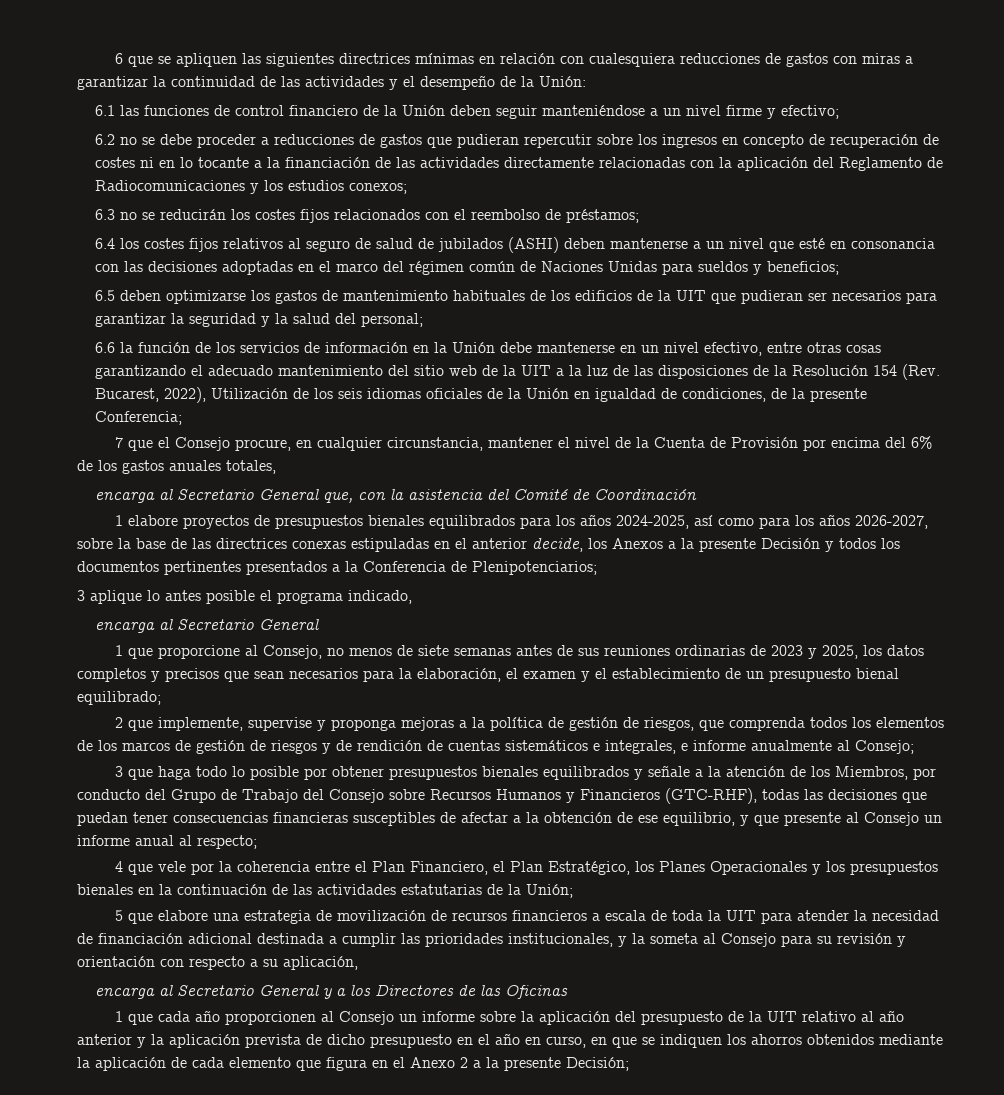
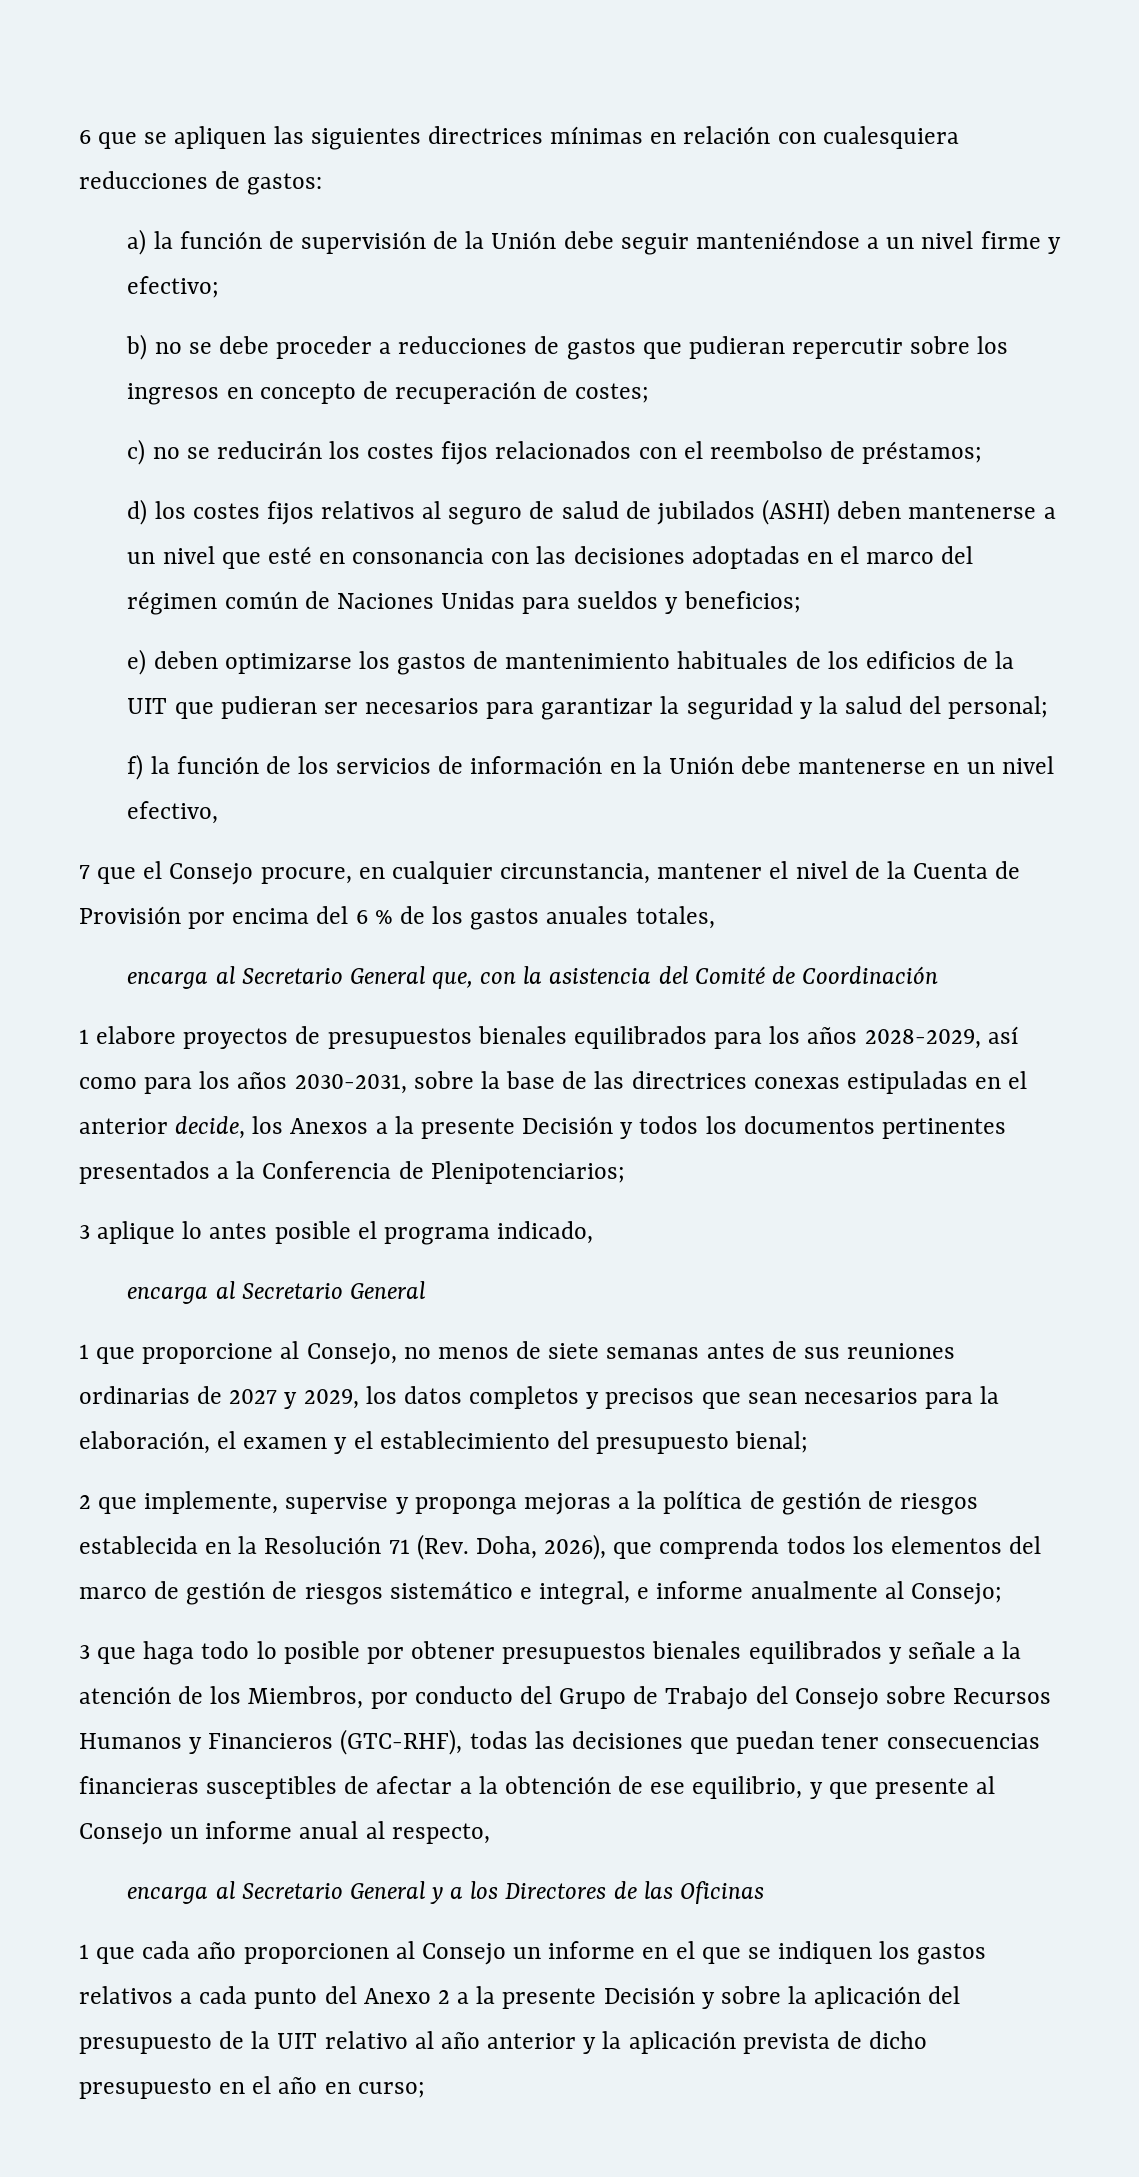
- 6 que se apliquen las siguientes directrices mínimas en relación con cualesquiera reducciones de gastos con miras a garantizar la continuidad de las actividades y el desempeño de la Unión:
- 6.1 las funciones de control financiero de la Unión deben seguir manteniéndose a un nivel firme y efectivo;
+ 6 que se apliquen las siguientes directrices mínimas en relación con cualesquiera reducciones de gastos:
+ a) la función de supervisión de la Unión debe seguir manteniéndose a un nivel firme y efectivo;
- 6.2 no se debe proceder a reducciones de gastos que pudieran repercutir sobre los ingresos en concepto de recuperación de costes ni en lo tocante a la financiación de las actividades directamente relacionadas con la aplicación del Reglamento de Radiocomunicaciones y los estudios conexos;
- 6.3 no se reducirán los costes fijos relacionados con el reembolso de préstamos;
+ b) no se debe proceder a reducciones de gastos que pudieran repercutir sobre los ingresos en concepto de recuperación de costes;
+ c) no se reducirán los costes fijos relacionados con el reembolso de préstamos;
- 6.4 los costes fijos relativos al seguro de salud de jubilados (ASHI) deben mantenerse a un nivel que esté en consonancia con las decisiones adoptadas en el marco del régimen común de Naciones Unidas para sueldos y beneficios;
+ d) los costes fijos relativos al seguro de salud de jubilados (ASHI) deben mantenerse a un nivel que esté en consonancia con las decisiones adoptadas en el marco del régimen común de Naciones Unidas para sueldos y beneficios;
- 6.5 deben optimizarse los gastos de mantenimiento habituales de los edificios de la UIT que pudieran ser necesarios para garantizar la seguridad y la salud del personal;
+ e) deben optimizarse los gastos de mantenimiento habituales de los edificios de la UIT que pudieran ser necesarios para garantizar la seguridad y la salud del personal;
- 6.6 la función de los servicios de información en la Unión debe mantenerse en un nivel efectivo, entre otras cosas garantizando el adecuado mantenimiento del sitio web de la UIT a la luz de las disposiciones de la Resolución 154 (Rev. Bucarest, 2022), Utilización de los seis idiomas oficiales de la Unión en igualdad de condiciones, de la presente Conferencia;
+ f) la función de los servicios de información en la Unión debe mantenerse en un nivel efectivo,
- 7 que el Consejo procure, en cualquier circunstancia, mantener el nivel de la Cuenta de Provisión por encima del 6% de los gastos anuales totales,
+ 7 que el Consejo procure, en cualquier circunstancia, mantener el nivel de la Cuenta de Provisión por encima del 6 % de los gastos anuales totales,
- 1 elabore proyectos de presupuestos bienales equilibrados para los años 2024-2025, así como para los años 2026-2027, sobre la base de las directrices conexas estipuladas en el anterior decide, los Anexos a la presente Decisión y todos los documentos pertinentes presentados a la Conferencia de Plenipotenciarios;
+ 1 elabore proyectos de presupuestos bienales equilibrados para los años 2028-2029, así como para los años 2030-2031, sobre la base de las directrices conexas estipuladas en el anterior decide, los Anexos a la presente Decisión y todos los documentos pertinentes presentados a la Conferencia de Plenipotenciarios;
- 1 que proporcione al Consejo, no menos de siete semanas antes de sus reuniones ordinarias de 2023 y 2025, los datos completos y precisos que sean necesarios para la elaboración, el examen y el establecimiento de un presupuesto bienal equilibrado;
+ 1 que proporcione al Consejo, no menos de siete semanas antes de sus reuniones ordinarias de 2027 y 2029, los datos completos y precisos que sean necesarios para la elaboración, el examen y el establecimiento del presupuesto bienal;
- 2 que implemente, supervise y proponga mejoras a la política de gestión de riesgos, que comprenda todos los elementos de los marcos de gestión de riesgos y de rendición de cuentas sistemáticos e integrales, e informe anualmente al Consejo;
+ 2 que implemente, supervise y proponga mejoras a la política de gestión de riesgos establecida en la Resolución 71 (Rev. Doha, 2026), que comprenda todos los elementos del marco de gestión de riesgos sistemático e integral, e informe anualmente al Consejo;
- 3 que haga todo lo posible por obtener presupuestos bienales equilibrados y señale a la atención de los Miembros, por conducto del Grupo de Trabajo del Consejo sobre Recursos Humanos y Financieros (GTC-RHF), todas las decisiones que puedan tener consecuencias financieras susceptibles de afectar a la obtención de ese equilibrio, y que presente al Consejo un informe anual al respecto;
- 4 que vele por la coherencia entre el Plan Financiero, el Plan Estratégico, los Planes Operacionales y los presupuestos bienales en la continuación de las actividades estatutarias de la Unión;
- 5 que elabore una estrategia de movilización de recursos financieros a escala de toda la UIT para atender la necesidad de financiación adicional destinada a cumplir las prioridades institucionales, y la someta al Consejo para su revisión y orientación con respecto a su aplicación,
+ 3 que haga todo lo posible por obtener presupuestos bienales equilibrados y señale a la atención de los Miembros, por conducto del Grupo de Trabajo del Consejo sobre Recursos Humanos y Financieros (GTC-RHF), todas las decisiones que puedan tener consecuencias financieras susceptibles de afectar a la obtención de ese equilibrio, y que presente al Consejo un informe anual al respecto,
- 1 que cada año proporcionen al Consejo un informe sobre la aplicación del presupuesto de la UIT relativo al año anterior y la aplicación prevista de dicho presupuesto en el año en curso, en que se indiquen los ahorros obtenidos mediante la aplicación de cada elemento que figura en el Anexo 2 a la presente Decisión;
+ 1 que cada año proporcionen al Consejo un informe en el que se indiquen los gastos relativos a cada punto del Anexo 2 a la presente Decisión y sobre la aplicación del presupuesto de la UIT relativo al año anterior y la aplicación prevista de dicho presupuesto en el año en curso;

